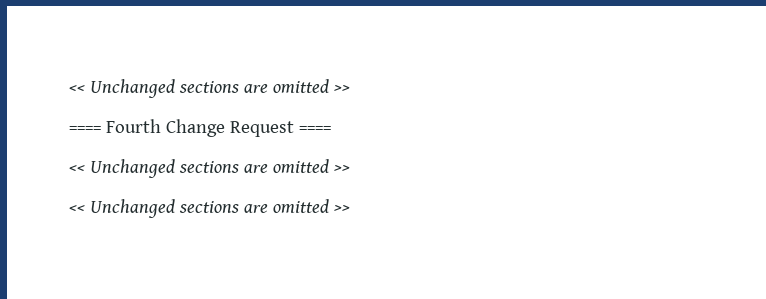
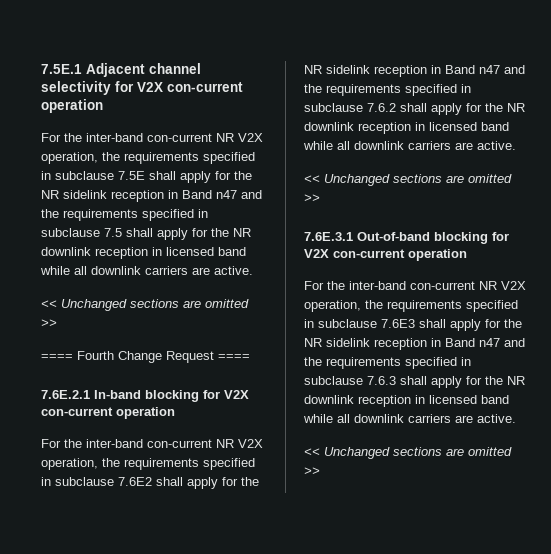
+ 7.5E.1 Adjacent channel selectivity for V2X con-current operation
+ For the inter-band con-current NR V2X operation, the requirements specified in subclause 7.5E shall apply for the NR sidelink reception in Band n47 and the requirements specified in subclause 7.5 shall apply for the NR downlink reception in licensed band while all downlink carriers are active.
  ==== Fourth Change Request ====
+ 7.6E.2.1 In-band blocking for V2X con-current operation
+ For the inter-band con-current NR V2X operation, the requirements specified in subclause 7.6E2 shall apply for the NR sidelink reception in Band n47 and the requirements specified in subclause 7.6.2 shall apply for the NR downlink reception in licensed band while all downlink carriers are active.
  << Unchanged sections are omitted >>
+ 7.6E.3.1 Out-of-band blocking for V2X con-current operation
+ For the inter-band con-current NR V2X operation, the requirements specified in subclause 7.6E3 shall apply for the NR sidelink reception in Band n47 and the requirements specified in subclause 7.6.3 shall apply for the NR downlink reception in licensed band while all downlink carriers are active.

